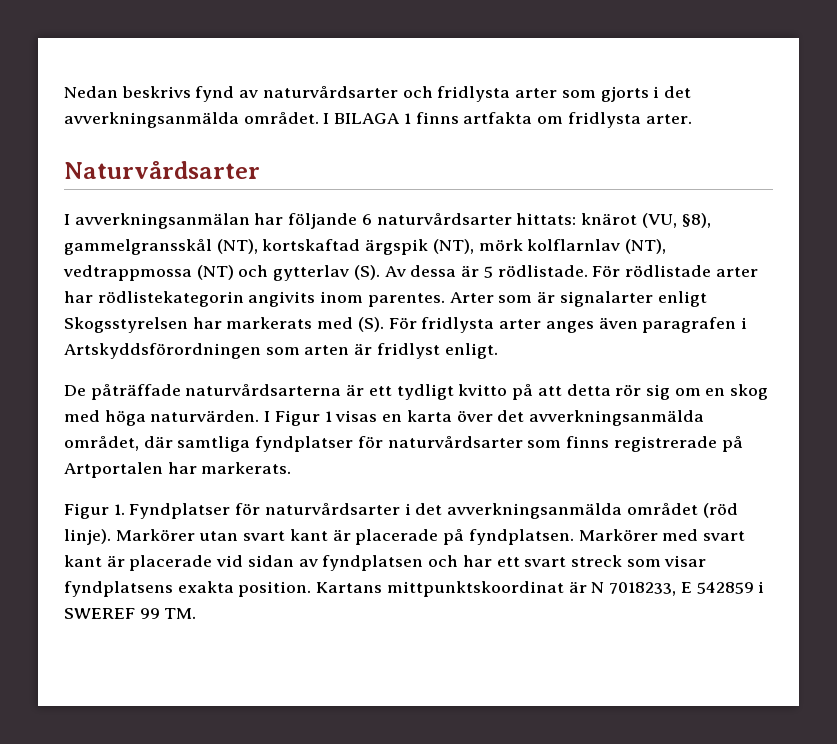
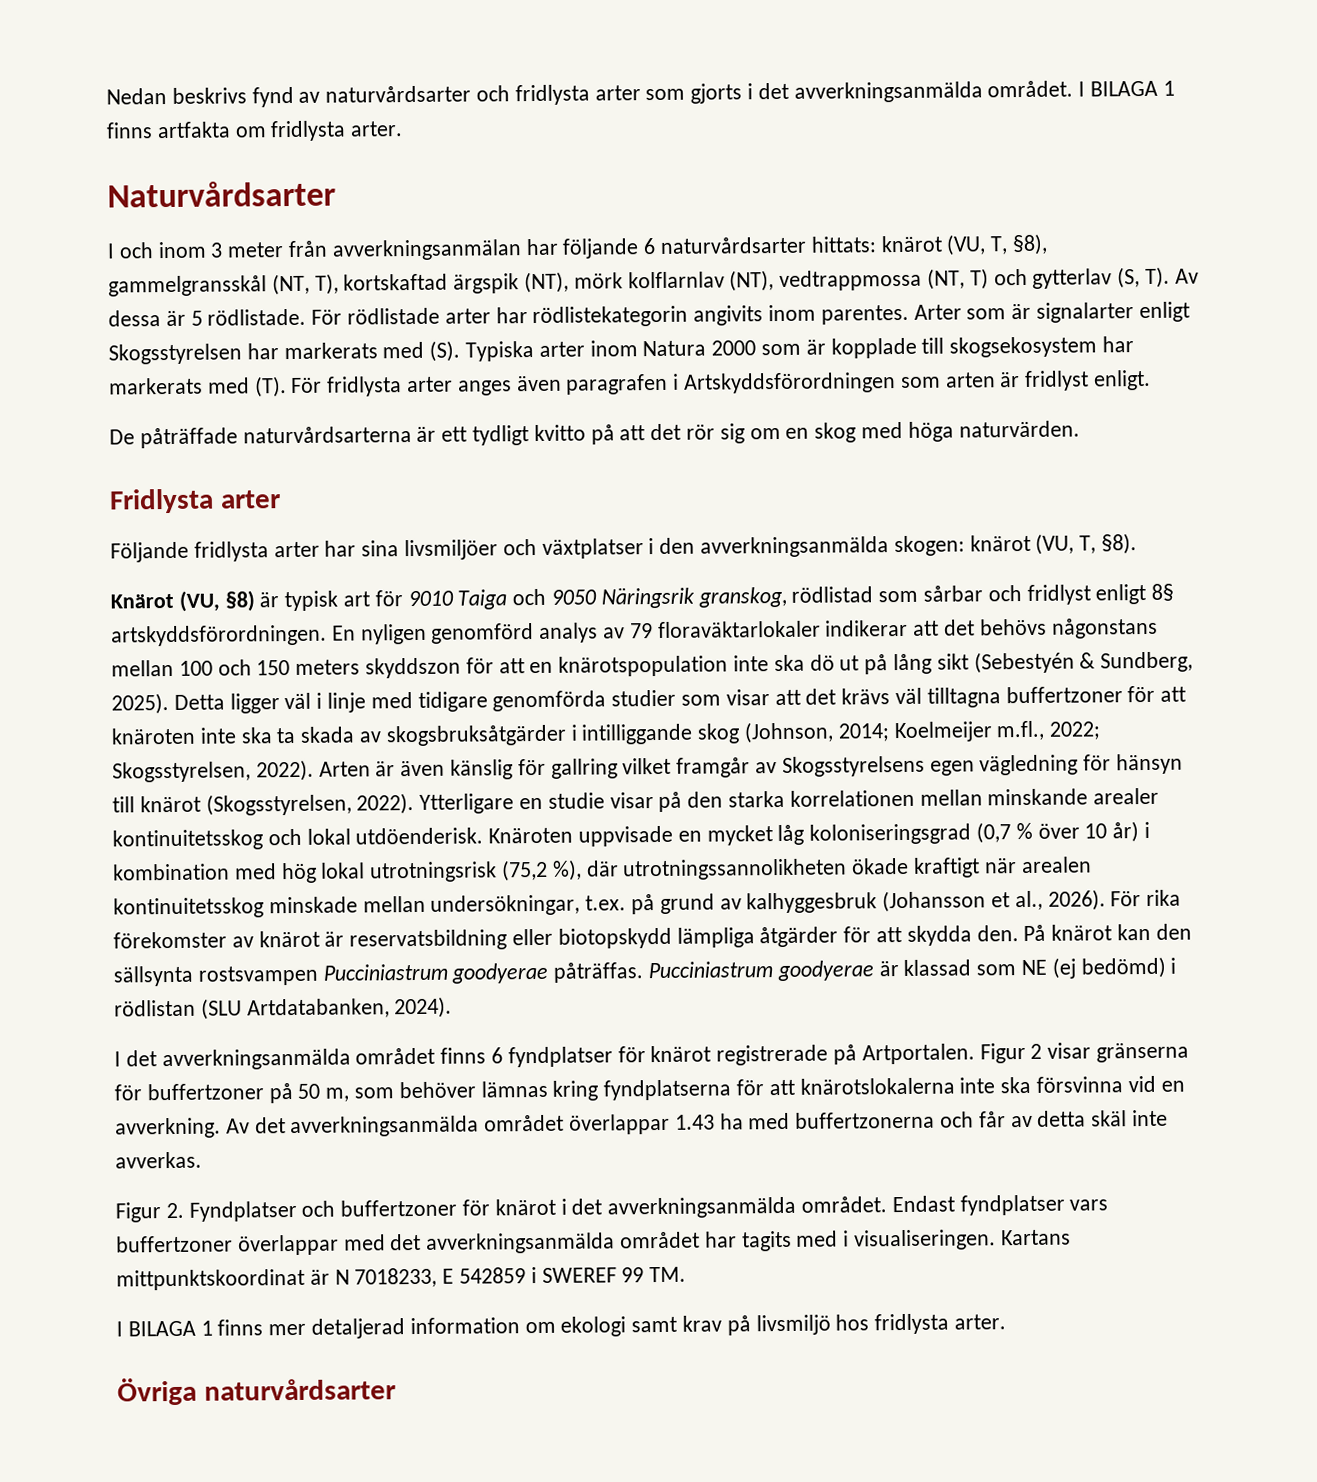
- I avverkningsanmälan har följande 6 naturvårdsarter hittats: knärot (VU, §8), gammelgransskål (NT), kortskaftad ärgspik (NT), mörk kolflarnlav (NT), vedtrappmossa (NT) och gytterlav (S). Av dessa är 5 rödlistade.
+ I och inom 3 meter från avverkningsanmälan har följande 6 naturvårdsarter hittats: knärot (VU, T, §8), gammelgransskål (NT, T), kortskaftad ärgspik (NT), mörk kolflarnlav (NT), vedtrappmossa (NT, T) och gytterlav (S, T). Av dessa är 5 rödlistade.
- Arter som är signalarter enligt Skogsstyrelsen har markerats med (S). För fridlysta arter anges även paragrafen i Artskyddsförordningen som arten är fridlyst enligt.
+ Arter som är signalarter enligt Skogsstyrelsen har markerats med (S). Typiska arter inom Natura 2000 som är kopplade till skogsekosystem har markerats med (T). För fridlysta arter anges även paragrafen i Artskyddsförordningen som arten är fridlyst enligt.
- De påträffade naturvårdsarterna är ett tydligt kvitto på att detta rör sig om en skog med höga naturvärden. I Figur 1 visas en karta över det avverkningsanmälda området, där samtliga fyndplatser för naturvårdsarter som finns registrerade på Artportalen har markerats.
- Figur 1. Fyndplatser för naturvårdsarter i det avverkningsanmälda området (röd linje). Markörer utan svart kant är placerade på fyndplatsen. Markörer med svart kant är placerade vid sidan av fyndplatsen och har ett svart streck som visar fyndplatsens exakta position.
+ De påträffade naturvårdsarterna är ett tydligt kvitto på att det rör sig om en skog med höga naturvärden.
+ Fridlysta arter
+ Följande fridlysta arter har sina livsmiljöer och växtplatser i den avverkningsanmälda skogen: knärot (VU, T, §8).
+ Knärot (VU, §8) är typisk art för 9010 Taiga och 9050 Näringsrik granskog, rödlistad som sårbar och fridlyst enligt 8§ artskyddsförordningen. En nyligen genomförd analys av 79 floraväktarlokaler indikerar att det behövs någonstans mellan 100 och 150 meters skyddszon för att en knärotspopulation inte ska dö ut på lång sikt (Sebestyén & Sundberg, 2025). Detta ligger väl i linje med tidigare genomförda studier som visar att det krävs väl tilltagna buffertzoner för att knäroten inte ska ta skada av skogsbruksåtgärder i intilliggande skog (Johnson, 2014; Koelmeijer m.fl., 2022; Skogsstyrelsen, 2022). Arten är även känslig för gallring vilket framgår av Skogsstyrelsens egen vägledning för hänsyn till knärot (Skogsstyrelsen, 2022). Ytterligare en studie visar på den starka korrelationen mellan minskande arealer kontinuitetsskog och lokal utdöenderisk. Knäroten uppvisade en mycket låg koloniseringsgrad (0,7 % över 10 år) i kombination med hög lokal utrotningsrisk (75,2 %), där utrotningssannolikheten ökade kraftigt när arealen kontinuitetsskog minskade mellan undersökningar, t.ex. på grund av kalhyggesbruk (Johansson et al., 2026). För rika förekomster av knärot är reservatsbildning eller biotopskydd lämpliga åtgärder för att skydda den. På knärot kan den sällsynta rostsvampen Pucciniastrum goodyerae påträffas. Pucciniastrum goodyerae är klassad som NE (ej bedömd) i rödlistan (SLU Artdatabanken, 2024).
+ I det avverkningsanmälda området finns 6 fyndplatser för knärot registrerade på Artportalen. Figur 2 visar gränserna för buffertzoner på 50 m, som behöver lämnas kring fyndplatserna för att knärotslokalerna inte ska försvinna vid en avverkning. Av det avverkningsanmälda området överlappar 1.43 ha med buffertzonerna och får av detta skäl inte avverkas.
+ Figur 2. Fyndplatser och buffertzoner för knärot i det avverkningsanmälda området. Endast fyndplatser vars buffertzoner överlappar med det avverkningsanmälda området har tagits med i visualiseringen.
+ I BILAGA 1 finns mer detaljerad information om ekologi samt krav på livsmiljö hos fridlysta arter.
+ Övriga naturvårdsarter

